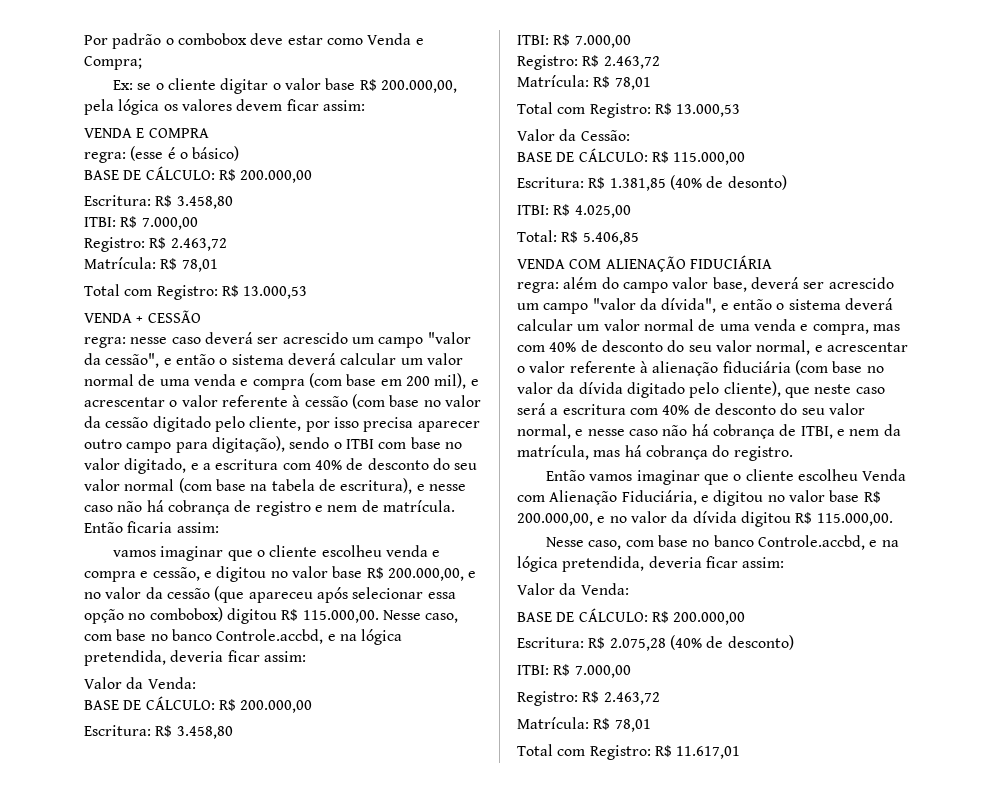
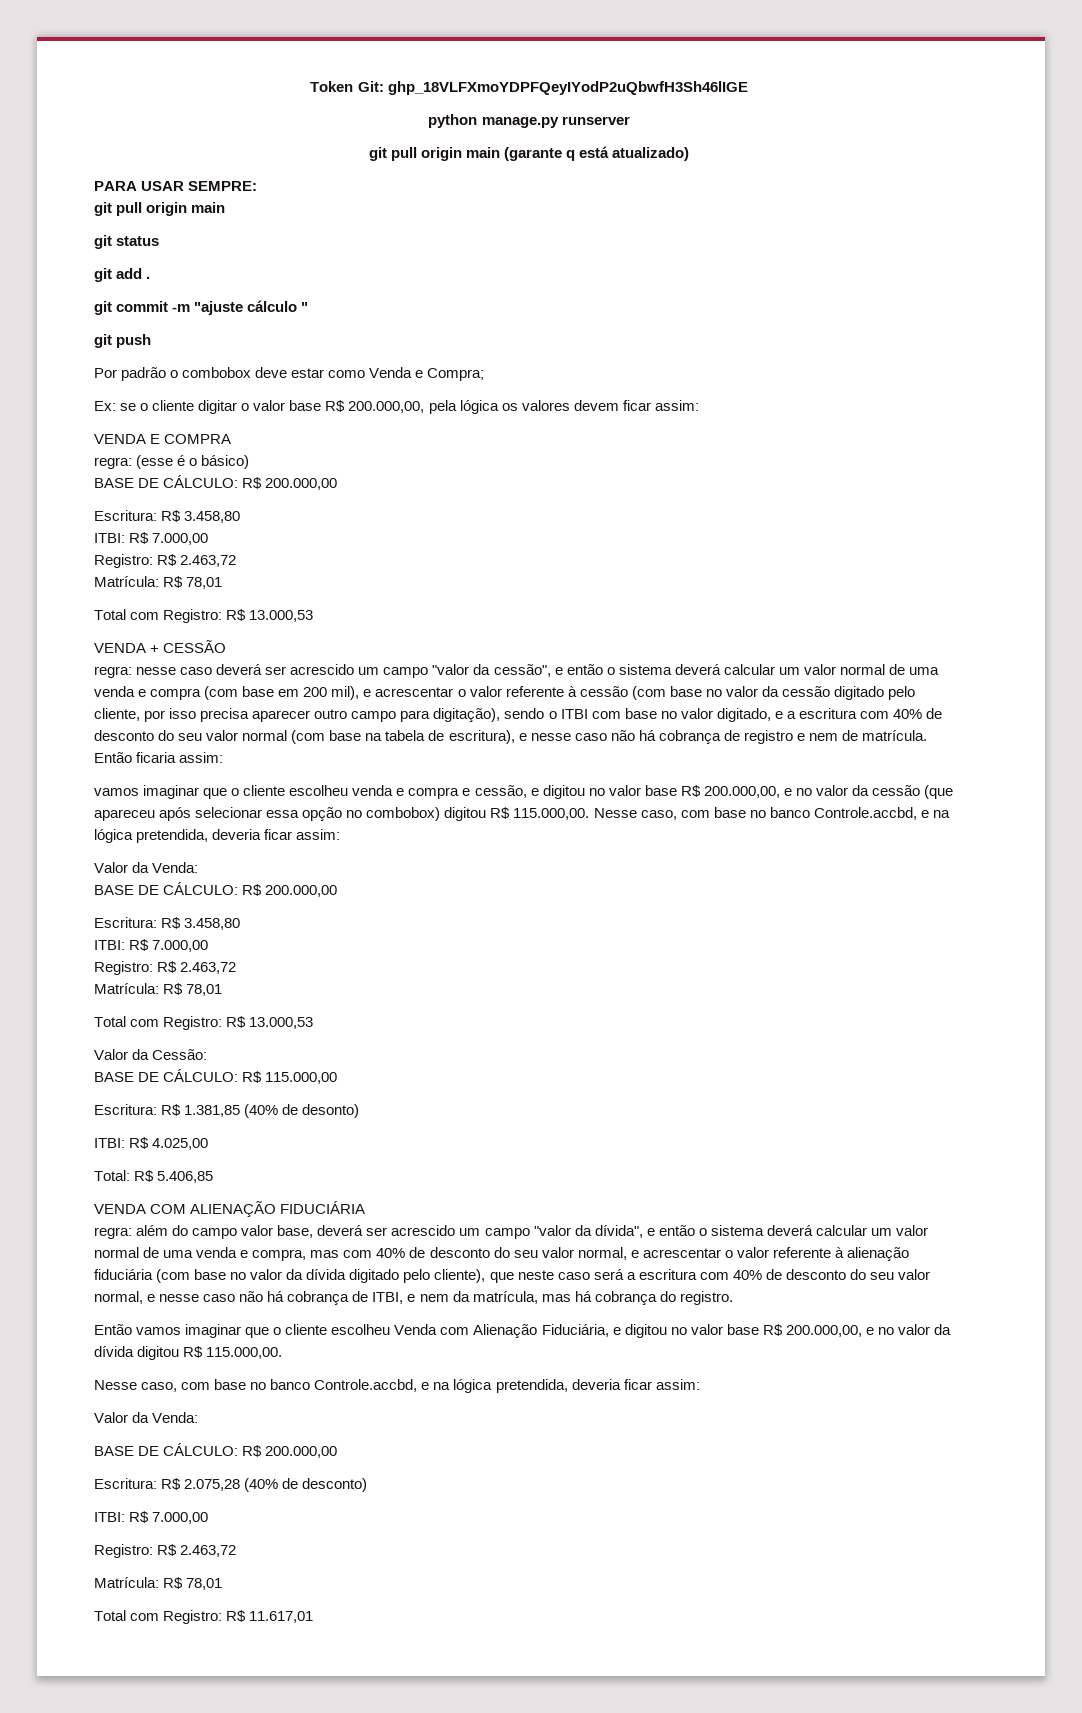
+ Token Git: 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
+ python manage.py runserver
+ git pull origin main (garante q está atualizado)
+ PARA USAR SEMPRE:
+ git pull origin main
+ git status
+ git add .
+ git commit -m "ajuste cálculo "
+ git push

